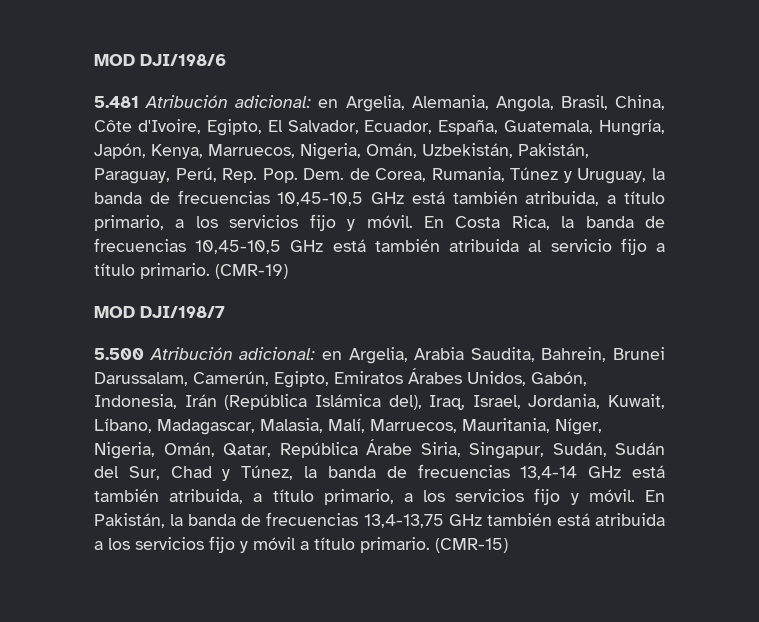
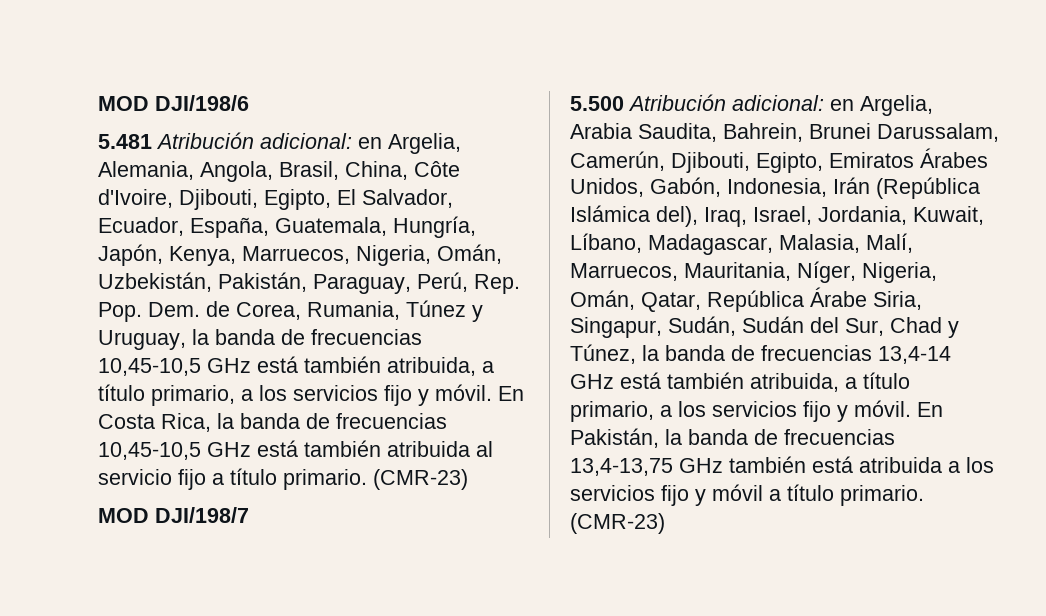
- 5.481 Atribución adicional: en Argelia, Alemania, Angola, Brasil, China, Côte d'Ivoire, Egipto, El Salvador, Ecuador, España, Guatemala, Hungría, Japón, Kenya, Marruecos, Nigeria, Omán, Uzbekistán, Pakistán, Paraguay, Perú, Rep. Pop. Dem. de Corea, Rumania, Túnez y Uruguay, la banda de frecuencias 10,45-10,5 GHz está también atribuida, a título primario, a los servicios fijo y móvil.
+ 5.481 Atribución adicional: en Argelia, Alemania, Angola, Brasil, China, Côte d'Ivoire, Djibouti, Egipto, El Salvador, Ecuador, España, Guatemala, Hungría, Japón, Kenya, Marruecos, Nigeria, Omán, Uzbekistán, Pakistán, Paraguay, Perú, Rep. Pop. Dem. de Corea, Rumania, Túnez y Uruguay, la banda de frecuencias 10,45-10,5 GHz está también atribuida, a título primario, a los servicios fijo y móvil.
- En Costa Rica, la banda de frecuencias 10,45-10,5 GHz está también atribuida al servicio fijo a título primario. (CMR-19)
+ En Costa Rica, la banda de frecuencias 10,45-10,5 GHz está también atribuida al servicio fijo a título primario. (CMR-23)
- en Argelia, Arabia Saudita, Bahrein, Brunei Darussalam, Camerún, Egipto, Emiratos Árabes Unidos, Gabón, Indonesia, Irán (República Islámica del), Iraq, Israel, Jordania, Kuwait, Líbano, Madagascar, Malasia, Malí, Marruecos, Mauritania, Níger, Nigeria, Omán, Qatar, República Árabe Siria, Singapur, Sudán, Sudán del Sur, Chad y Túnez, la banda de frecuencias 13,4-14 GHz está también atribuida, a título primario, a los servicios fijo y móvil.
+ en Argelia, Arabia Saudita, Bahrein, Brunei Darussalam, Camerún, Djibouti, Egipto, Emiratos Árabes Unidos, Gabón, Indonesia, Irán (República Islámica del), Iraq, Israel, Jordania, Kuwait, Líbano, Madagascar, Malasia, Malí, Marruecos, Mauritania, Níger, Nigeria, Omán, Qatar, República Árabe Siria, Singapur, Sudán, Sudán del Sur, Chad y Túnez, la banda de frecuencias 13,4-14 GHz está también atribuida, a título primario, a los servicios fijo y móvil.
- En Pakistán, la banda de frecuencias 13,4-13,75 GHz también está atribuida a los servicios fijo y móvil a título primario. (CMR-15)
+ En Pakistán, la banda de frecuencias 13,4-13,75 GHz también está atribuida a los servicios fijo y móvil a título primario. (CMR-23)

